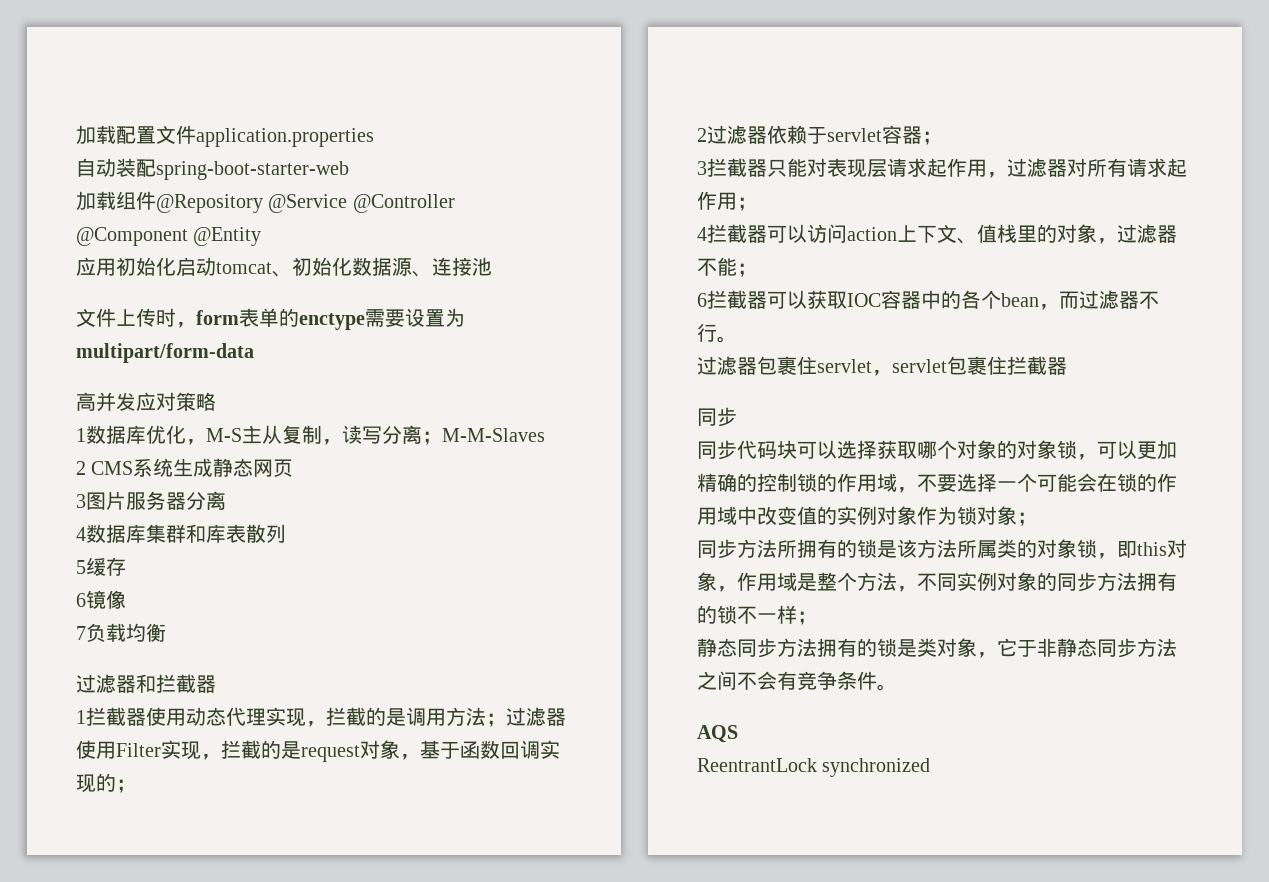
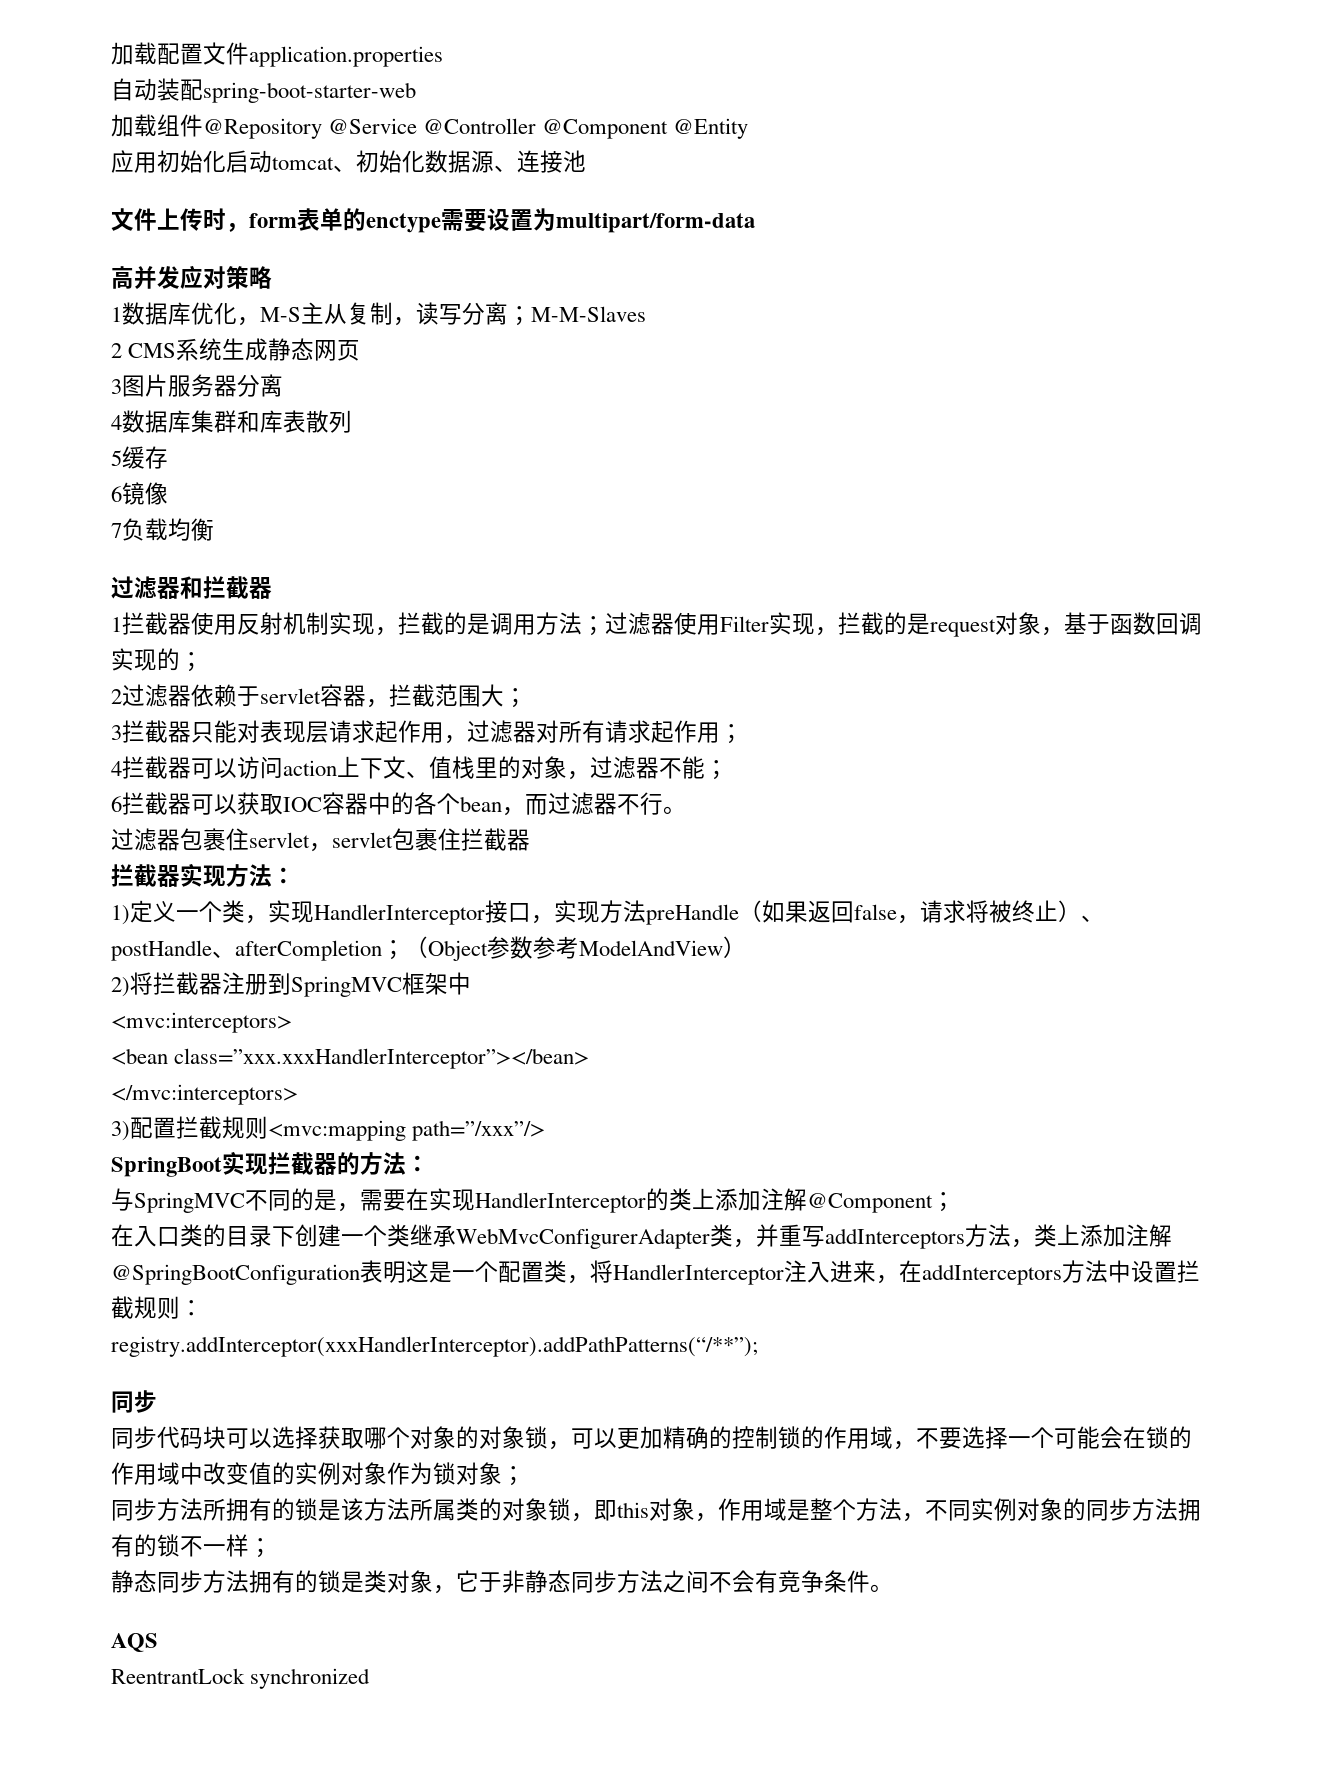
- 1拦截器使用动态代理实现，拦截的是调用方法；过滤器使用Filter实现，拦截的是request对象，基于函数回调实现的；
+ 1拦截器使用反射机制实现，拦截的是调用方法；过滤器使用Filter实现，拦截的是request对象，基于函数回调实现的；
- 2过滤器依赖于servlet容器；
+ 2过滤器依赖于servlet容器，拦截范围大；
+ 拦截器实现方法：
+ 1)定义一个类，实现HandlerInterceptor接口，实现方法preHandle（如果返回false，请求将被终止）、postHandle、afterCompletion；（Object参数参考ModelAndView）
+ 2)将拦截器注册到SpringMVC框架中
+ <mvc:interceptors>
+ <bean class=”xxx.xxxHandlerInterceptor”></bean>
+ </mvc:interceptors>
+ 3)配置拦截规则<mvc:mapping path=”/xxx”/>
+ SpringBoot实现拦截器的方法：
+ 与SpringMVC不同的是，需要在实现HandlerInterceptor的类上添加注解@Component；
+ 在入口类的目录下创建一个类继承WebMvcConfigurerAdapter类，并重写addInterceptors方法，类上添加注解@SpringBootConfiguration表明这是一个配置类，将HandlerInterceptor注入进来，在addInterceptors方法中设置拦截规则：
+ registry.addInterceptor(xxxHandlerInterceptor).addPathPatterns(“/**”);

